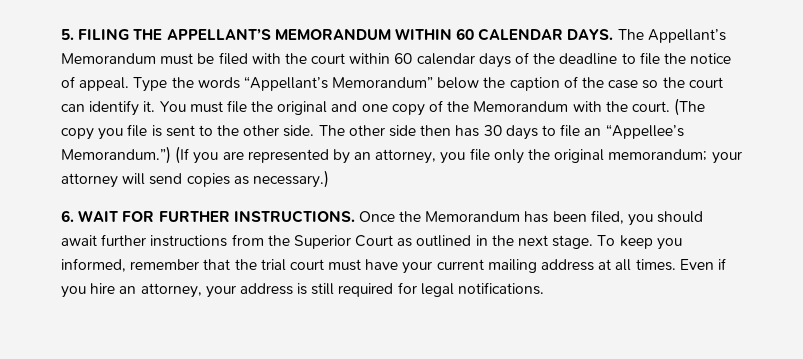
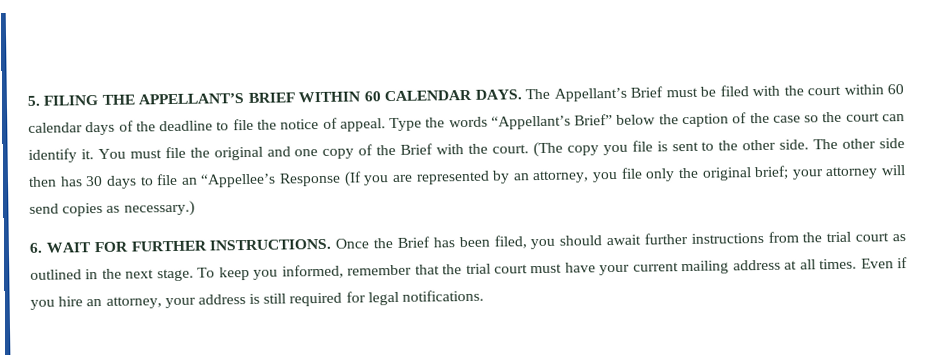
- 5. FILING THE APPELLANT’S MEMORANDUM WITHIN 60 CALENDAR DAYS.
+ 5. FILING THE APPELLANT’S BRIEF WITHIN 60 CALENDAR DAYS.
- The Appellant’s Memorandum must be filed with the court within 60 calendar days of the deadline to file the notice of appeal.
+ The Appellant’s Brief must be filed with the court within 60 calendar days of the deadline to file the notice of appeal.
- Type the words “Appellant’s Memorandum” below the caption of the case so the court can identify it.
+ Type the words “Appellant’s Brief” below the caption of the case so the court can identify it.
- You must file the original and one copy of the Memorandum with the court.
+ You must file the original and one copy of the Brief with the court.
- The other side then has 30 days to file an “Appellee’s Memorandum.”) (If you are represented by an attorney, you file only the original memorandum; your attorney will send copies as necessary.)
+ The other side then has 30 days to file an “Appellee’s Response (If you are represented by an attorney, you file only the original brief; your attorney will send copies as necessary.)
- Once the Memorandum has been filed, you should await further instructions from the Superior Court as outlined in the next stage.
+ Once the Brief has been filed, you should await further instructions from the trial court as outlined in the next stage.

